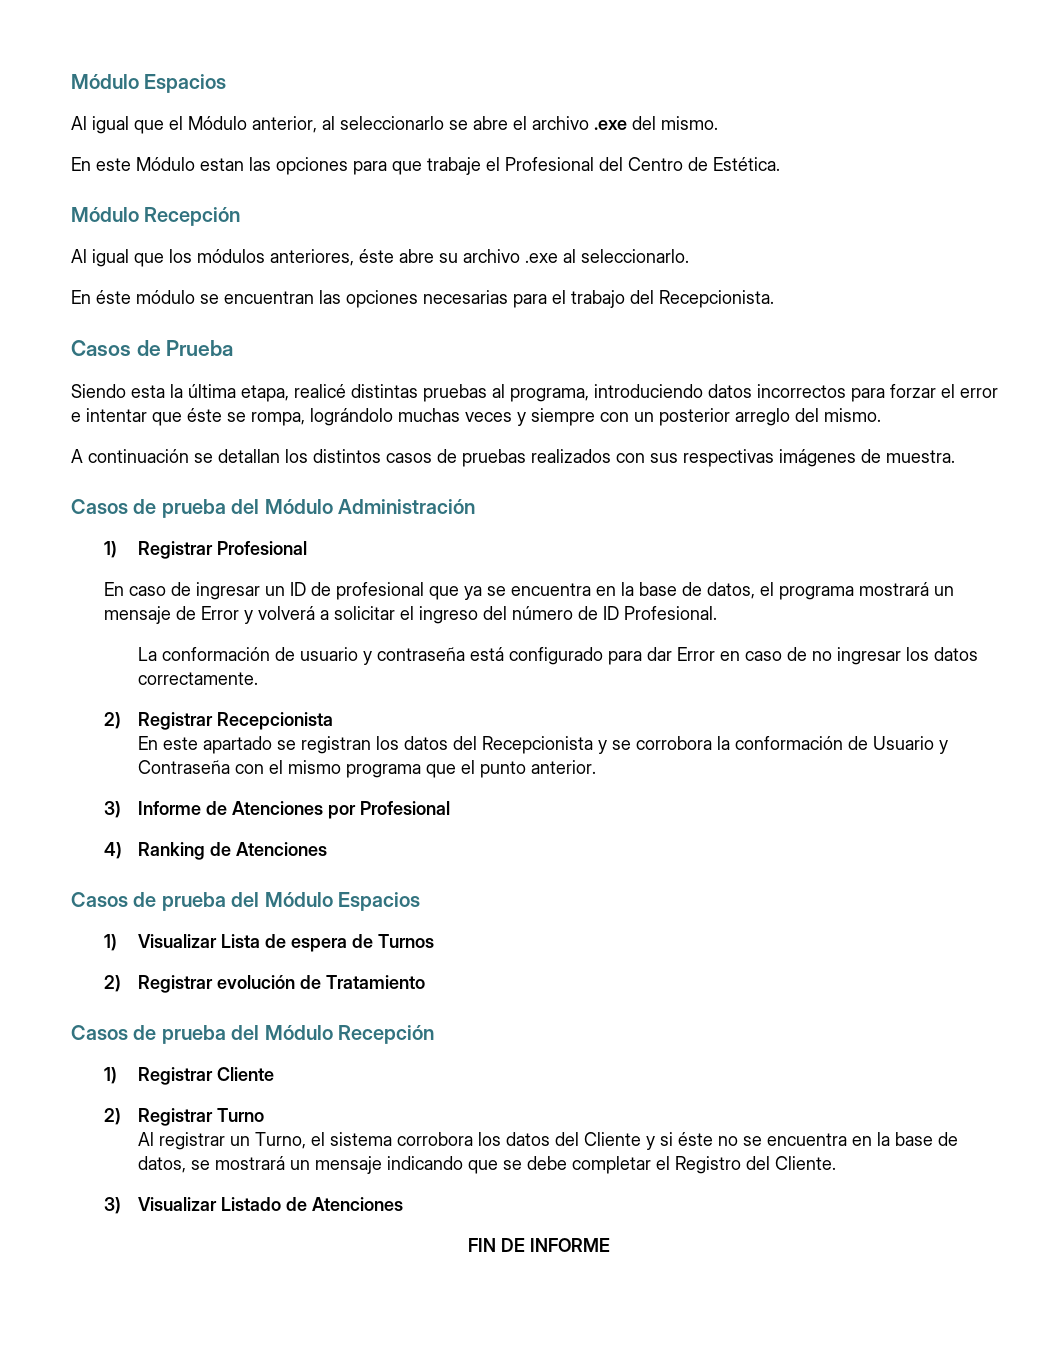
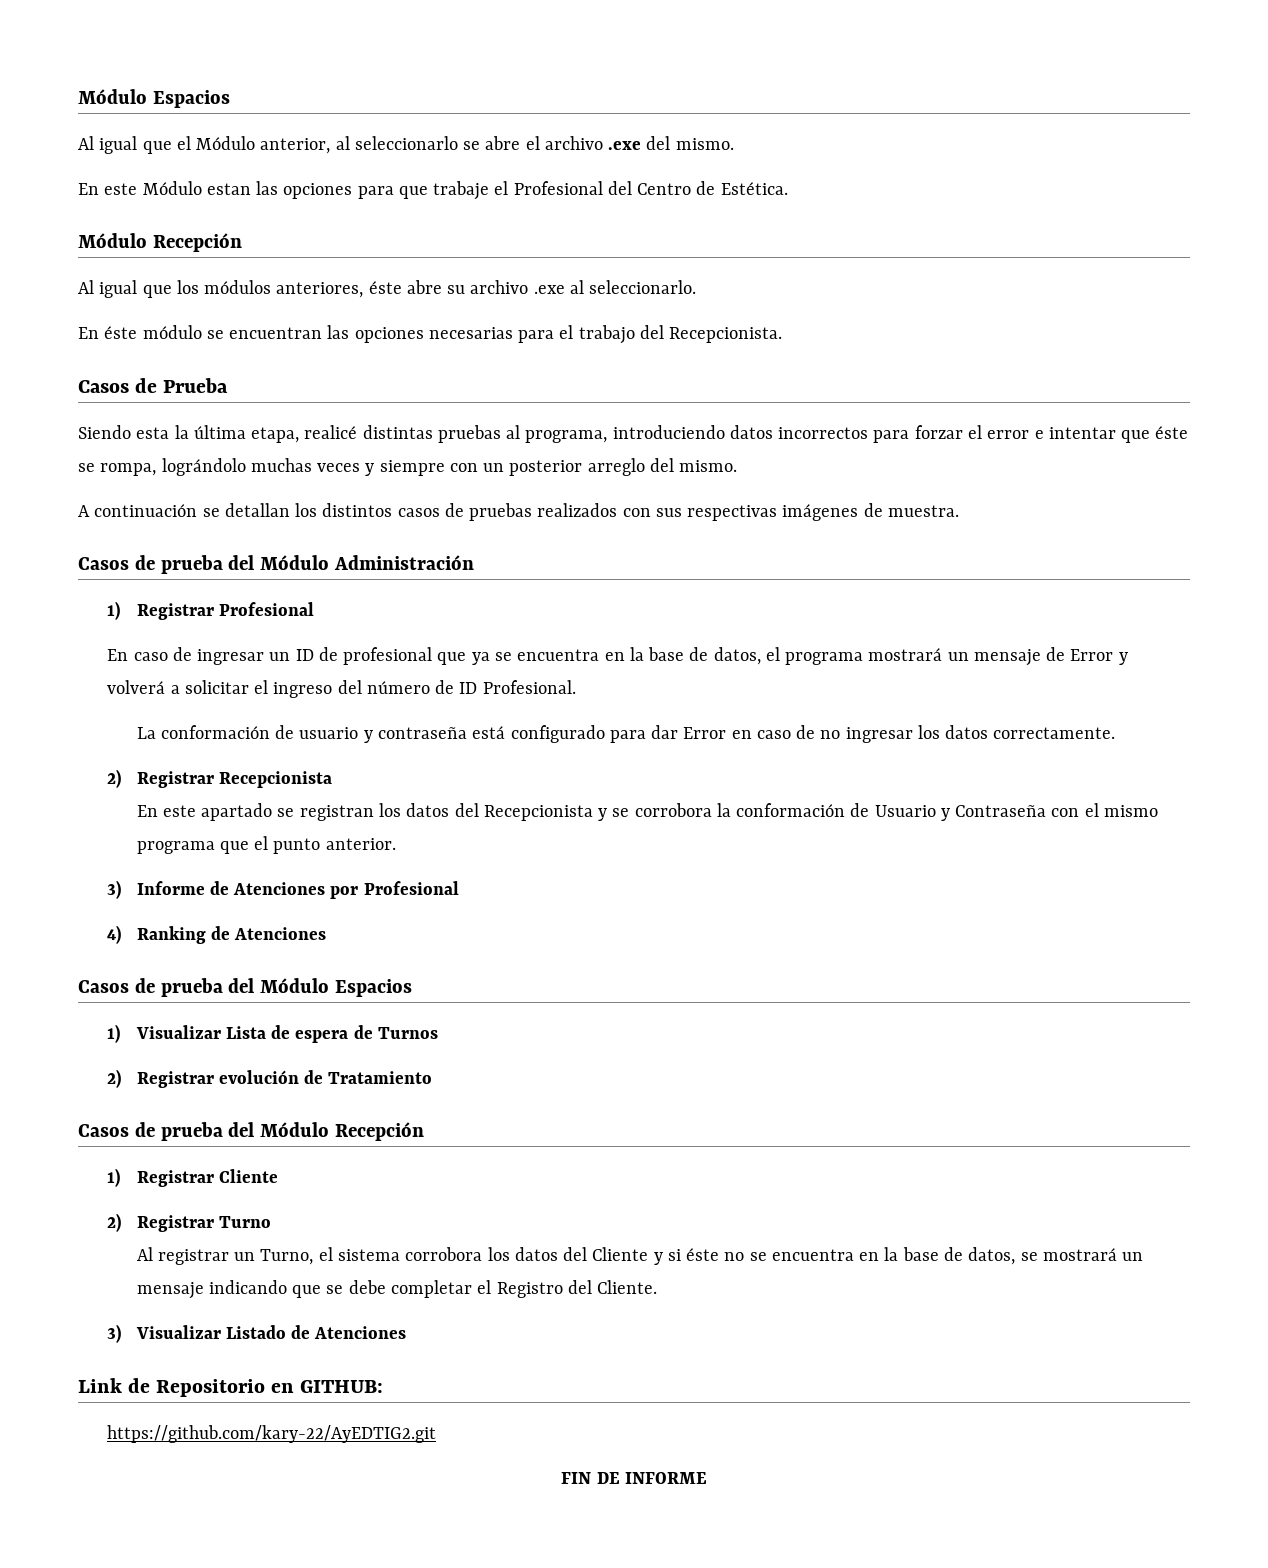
+ Link de Repositorio en GITHUB:
+ https://github.com/kary-22/AyEDTIG2.git

